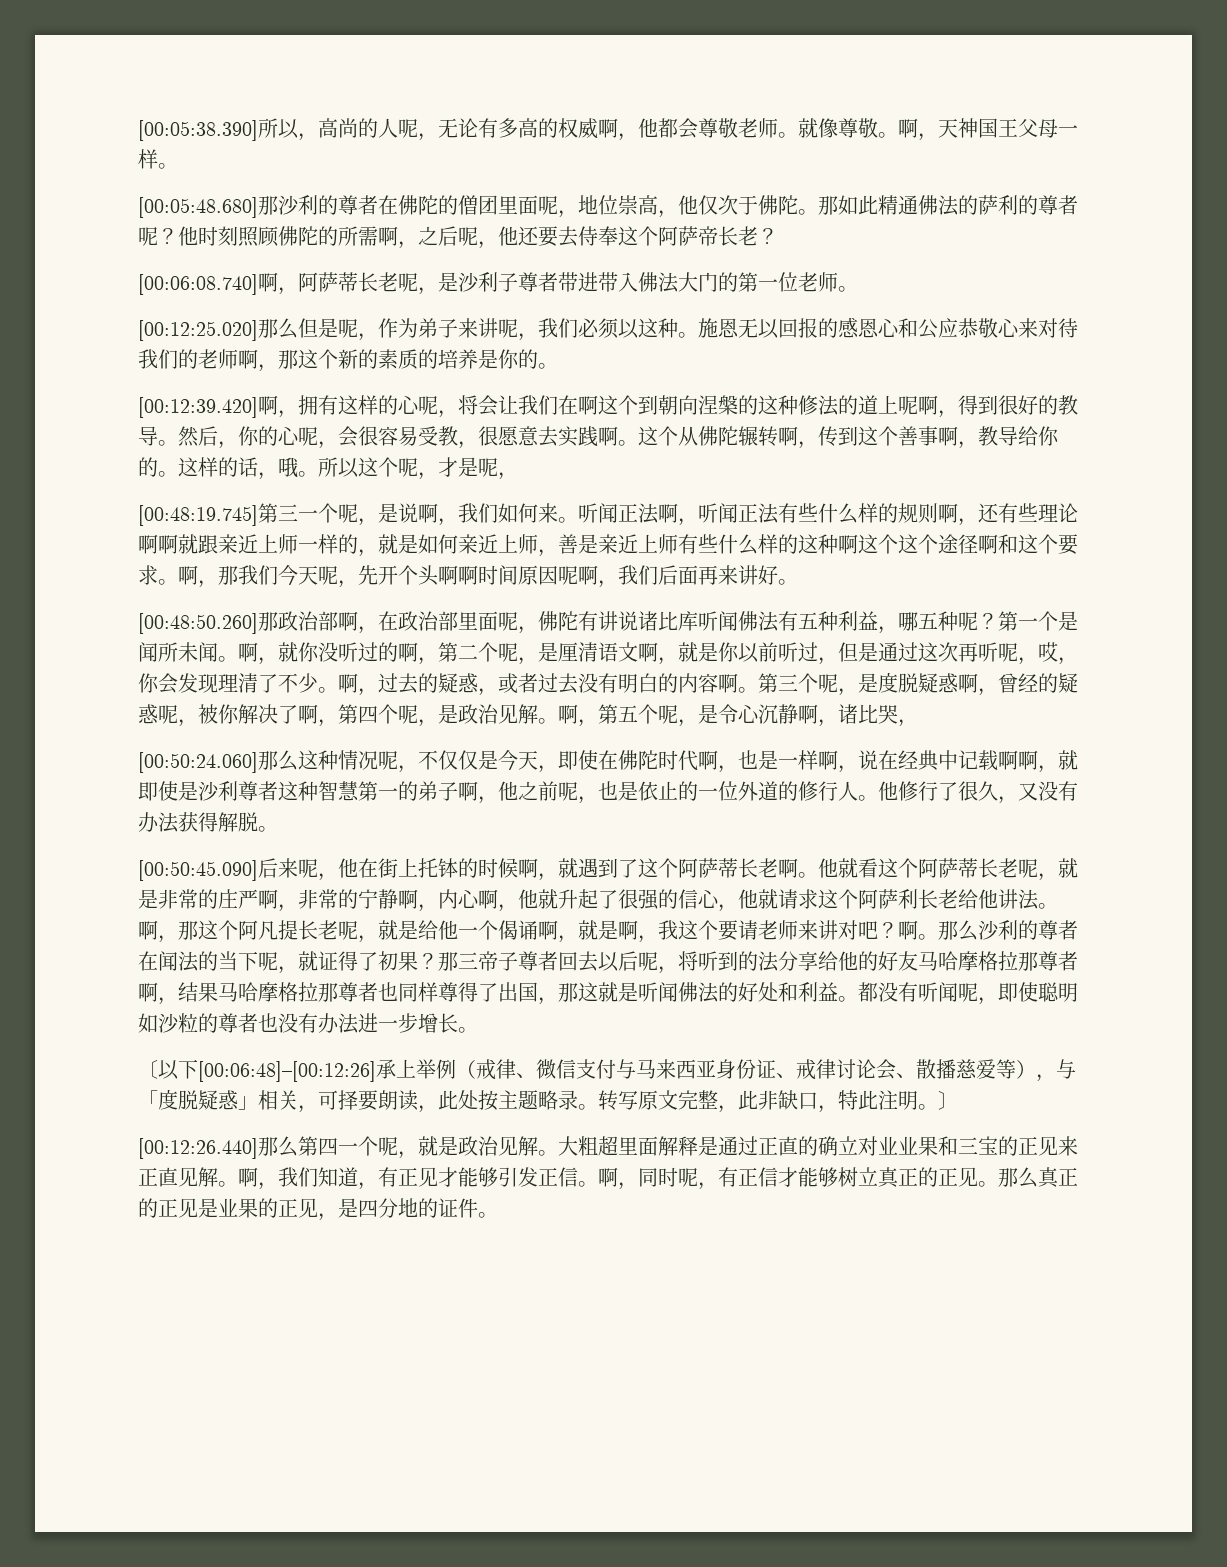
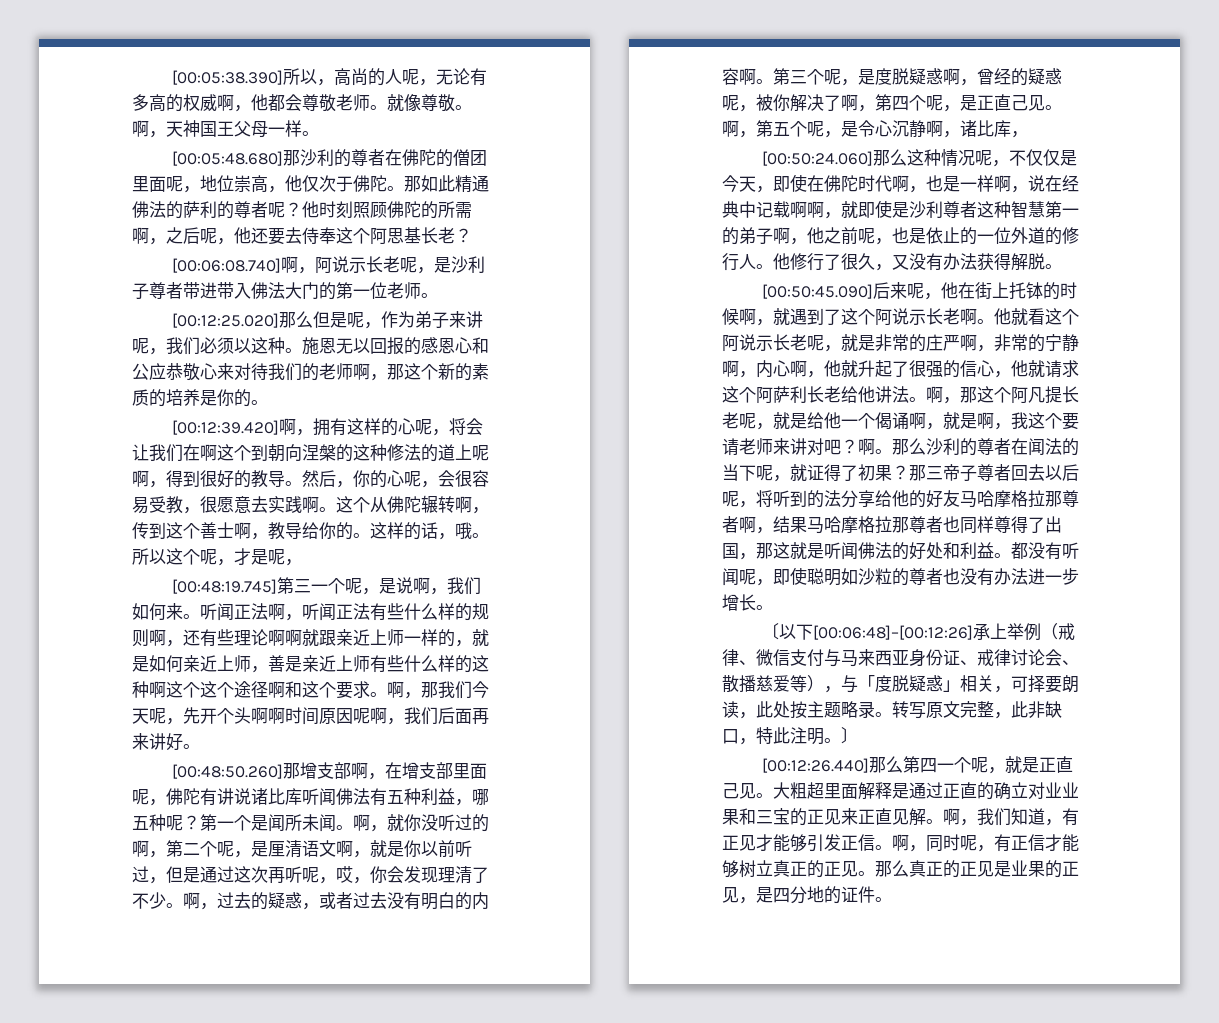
- 他时刻照顾佛陀的所需啊，之后呢，他还要去侍奉这个阿萨帝长老？
+ 他时刻照顾佛陀的所需啊，之后呢，他还要去侍奉这个阿思基长老？
- [00:06:08.740]啊，阿萨蒂长老呢，是沙利子尊者带进带入佛法大门的第一位老师。
+ [00:06:08.740]啊，阿说示长老呢，是沙利子尊者带进带入佛法大门的第一位老师。
- 这个从佛陀辗转啊，传到这个善事啊，教导给你的。
+ 这个从佛陀辗转啊，传到这个善士啊，教导给你的。
- [00:48:50.260]那政治部啊，在政治部里面呢，佛陀有讲说诸比库听闻佛法有五种利益，哪五种呢？
+ [00:48:50.260]那增支部啊，在增支部里面呢，佛陀有讲说诸比库听闻佛法有五种利益，哪五种呢？
- 第三个呢，是度脱疑惑啊，曾经的疑惑呢，被你解决了啊，第四个呢，是政治见解。
+ 第三个呢，是度脱疑惑啊，曾经的疑惑呢，被你解决了啊，第四个呢，是正直己见。
- 啊，第五个呢，是令心沉静啊，诸比哭，
+ 啊，第五个呢，是令心沉静啊，诸比库，
- [00:50:45.090]后来呢，他在街上托钵的时候啊，就遇到了这个阿萨蒂长老啊。
+ [00:50:45.090]后来呢，他在街上托钵的时候啊，就遇到了这个阿说示长老啊。
- 他就看这个阿萨蒂长老呢，就是非常的庄严啊，非常的宁静啊，内心啊，他就升起了很强的信心，他就请求这个阿萨利长老给他讲法。
+ 他就看这个阿说示长老呢，就是非常的庄严啊，非常的宁静啊，内心啊，他就升起了很强的信心，他就请求这个阿萨利长老给他讲法。
- [00:12:26.440]那么第四一个呢，就是政治见解。
+ [00:12:26.440]那么第四一个呢，就是正直己见。

